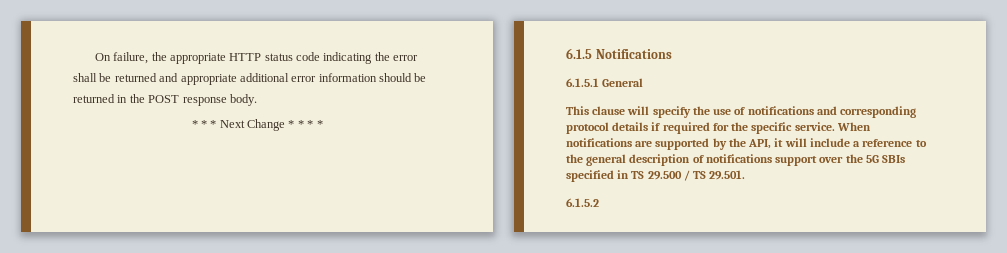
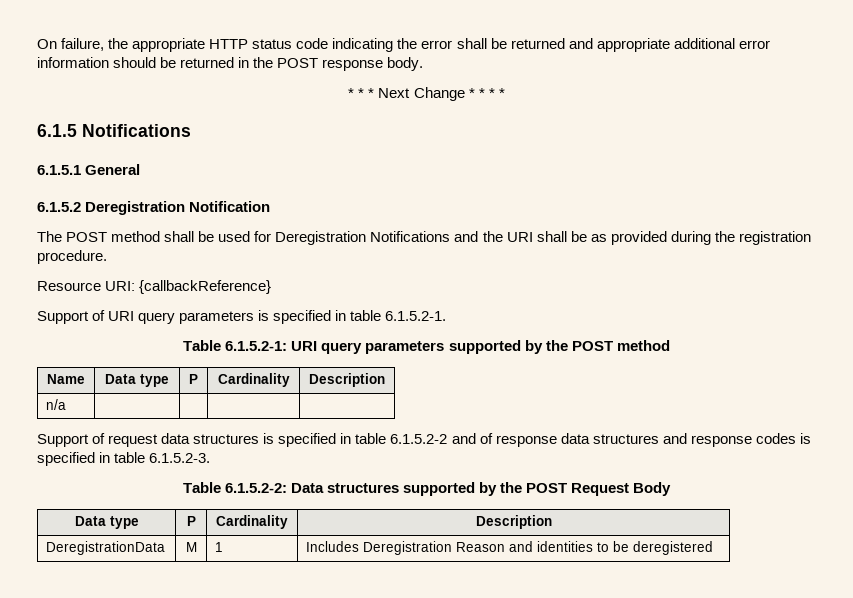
- This clause will specify the use of notifications and corresponding protocol details if required for the specific service. When notifications are supported by the API, it will include a reference to the general description of notifications support over the 5G SBIs specified in TS 29.500 / TS 29.501.
- 6.1.5.2
+ 6.1.5.2 Deregistration Notification
+ The POST method shall be used for Deregistration Notifications and the URI shall be as provided during the registration procedure.
+ Resource URI: {callbackReference}
+ Support of URI query parameters is specified in table 6.1.5.2-1.
+ Table 6.1.5.2-1: URI query parameters supported by the POST method
+ Name | Data type | P | Cardinality | Description
+ n/a | | | |
+ Support of request data structures is specified in table 6.1.5.2-2 and of response data structures and response codes is specified in table 6.1.5.2-3.
+ Table 6.1.5.2-2: Data structures supported by the POST Request Body
+ Data type | P | Cardinality | Description
+ DeregistrationData | M | 1 | Includes Deregistration Reason and identities to be deregistered

